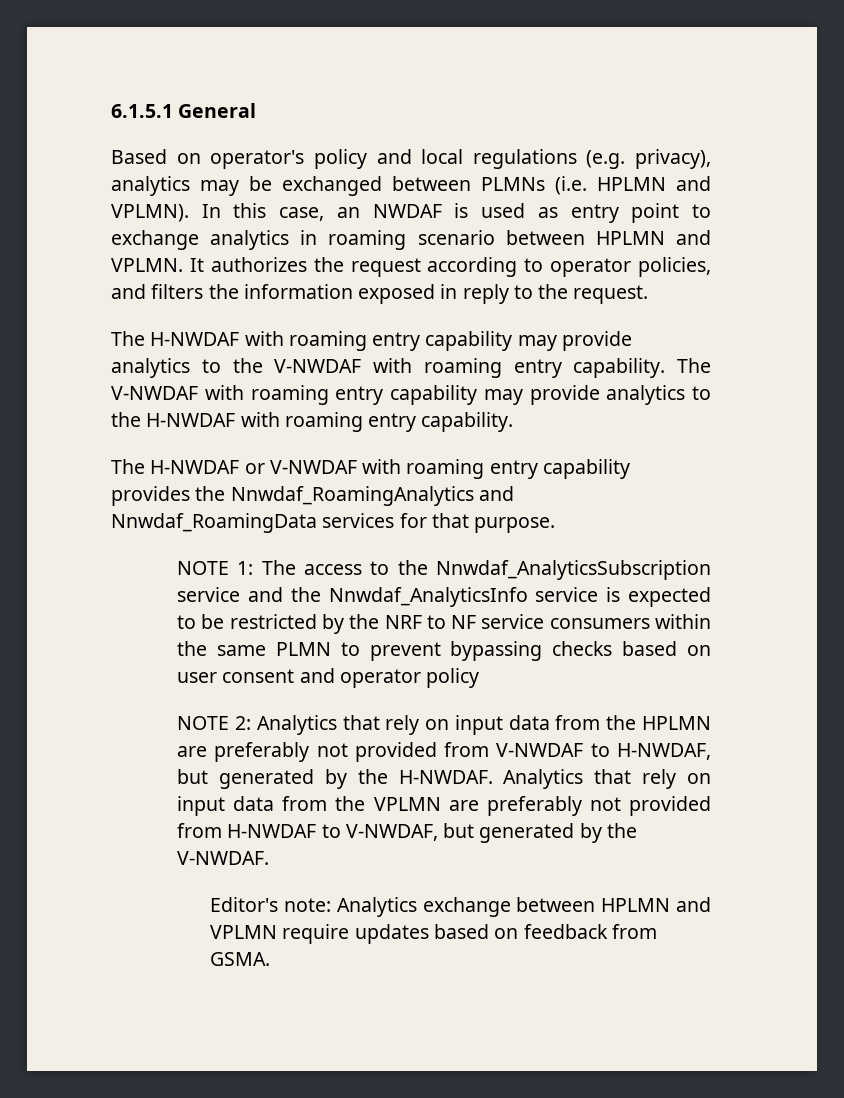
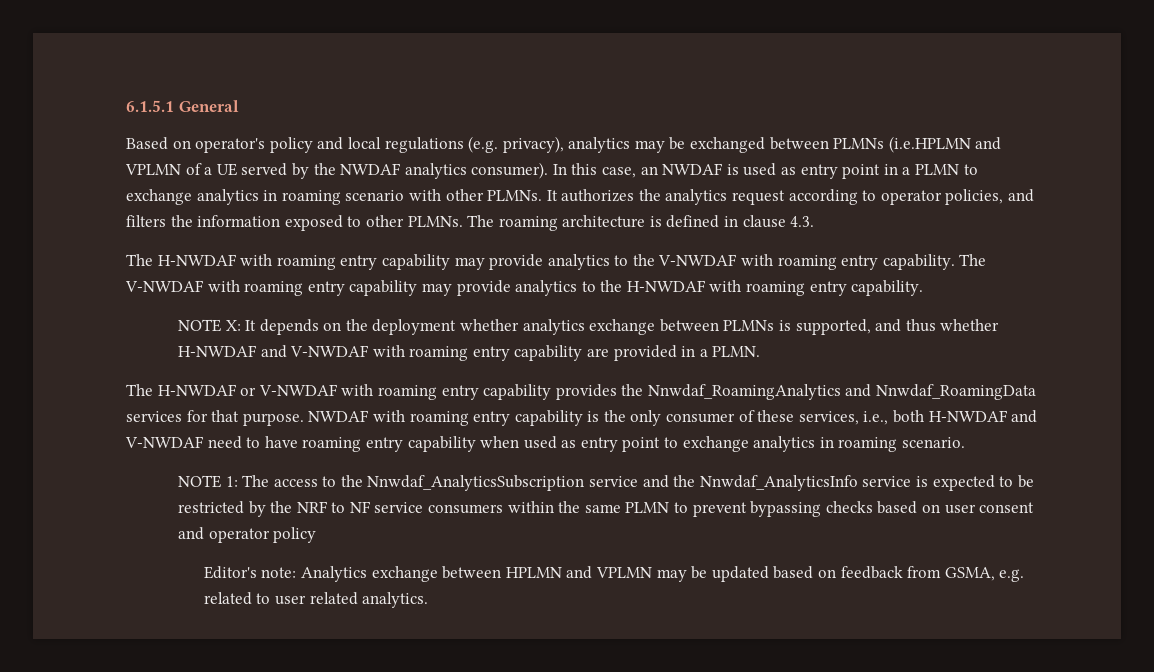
- Based on operator's policy and local regulations (e.g. privacy), analytics may be exchanged between PLMNs (i.e. HPLMN and VPLMN).
+ Based on operator's policy and local regulations (e.g. privacy), analytics may be exchanged between PLMNs (i.e.HPLMN and VPLMN of a UE served by the NWDAF analytics consumer).
- In this case, an NWDAF is used as entry point to exchange analytics in roaming scenario between HPLMN and VPLMN.
+ In this case, an NWDAF is used as entry point in a PLMN to exchange analytics in roaming scenario with other PLMNs.
- It authorizes the request according to operator policies, and filters the information exposed in reply to the request.
+ It authorizes the analytics request according to operator policies, and filters the information exposed to other PLMNs. The roaming architecture is defined in clause 4.3.
+ NOTE X: It depends on the deployment whether analytics exchange between PLMNs is supported, and thus whether H-NWDAF and V-NWDAF with roaming entry capability are provided in a PLMN.
+ NWDAF with roaming entry capability is the only consumer of these services, i.e., both H-NWDAF and V-NWDAF need to have roaming entry capability when used as entry point to exchange analytics in roaming scenario.
- NOTE 2: Analytics that rely on input data from the HPLMN are preferably not provided from V-NWDAF to H-NWDAF, but generated by the H-NWDAF. Analytics that rely on input data from the VPLMN are preferably not provided from H-NWDAF to V-NWDAF, but generated by the V-NWDAF.
- Editor's note: Analytics exchange between HPLMN and VPLMN require updates based on feedback from GSMA.
+ Editor's note: Analytics exchange between HPLMN and VPLMN may be updated based on feedback from GSMA, e.g. related to user related analytics.

